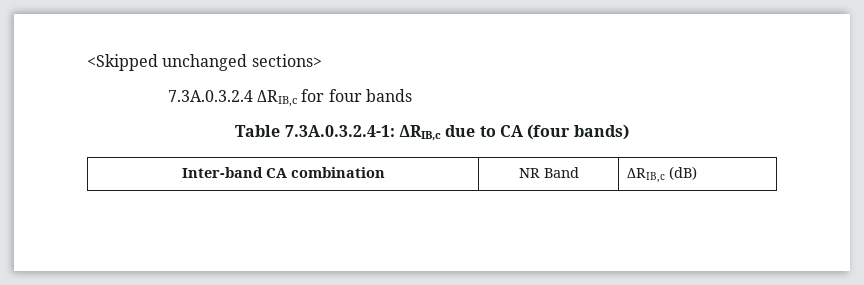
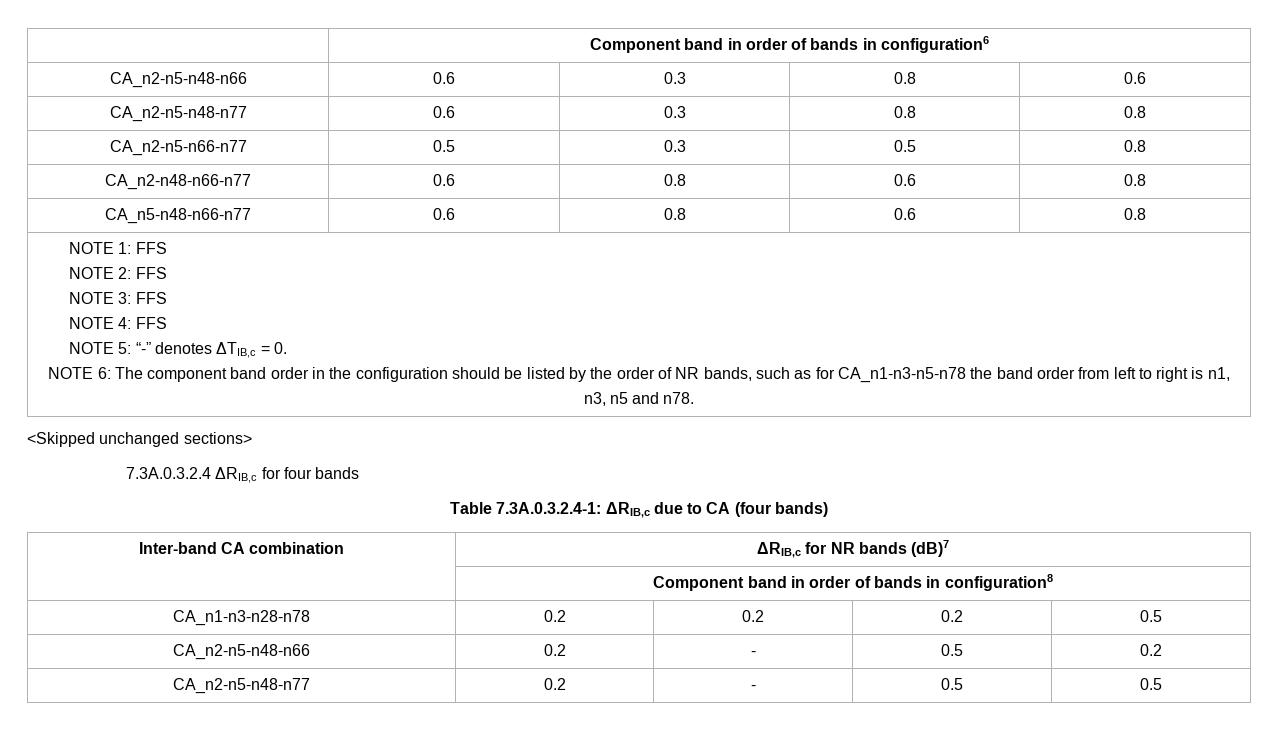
+ | Component band in order of bands in configuration6
+ CA_n2-n5-n48-n66 | 0.6 | 0.3 | 0.8 | 0.6
+ CA_n2-n5-n48-n77 | 0.6 | 0.3 | 0.8 | 0.8
+ CA_n2-n5-n66-n77 | 0.5 | 0.3 | 0.5 | 0.8
+ CA_n2-n48-n66-n77 | 0.6 | 0.8 | 0.6 | 0.8
+ CA_n5-n48-n66-n77 | 0.6 | 0.8 | 0.6 | 0.8
+ NOTE 1: FFS
+ NOTE 2: FFS
+ NOTE 3: FFS
+ NOTE 4: FFS
+ NOTE 5: “-” denotes ΔTIB,c = 0.
+ NOTE 6: The component band order in the configuration should be listed by the order of NR bands, such as for CA_n1-n3-n5-n78 the band order from left to right is n1, n3, n5 and n78.
- Inter-band CA combination | NR Band | ΔRIB,c (dB)
+ Inter-band CA combination | ΔRIB,c for NR bands (dB)7
+ | Component band in order of bands in configuration8
+ CA_n1-n3-n28-n78 | 0.2 | 0.2 | 0.2 | 0.5
+ CA_n2-n5-n48-n66 | 0.2 | - | 0.5 | 0.2
+ CA_n2-n5-n48-n77 | 0.2 | - | 0.5 | 0.5

